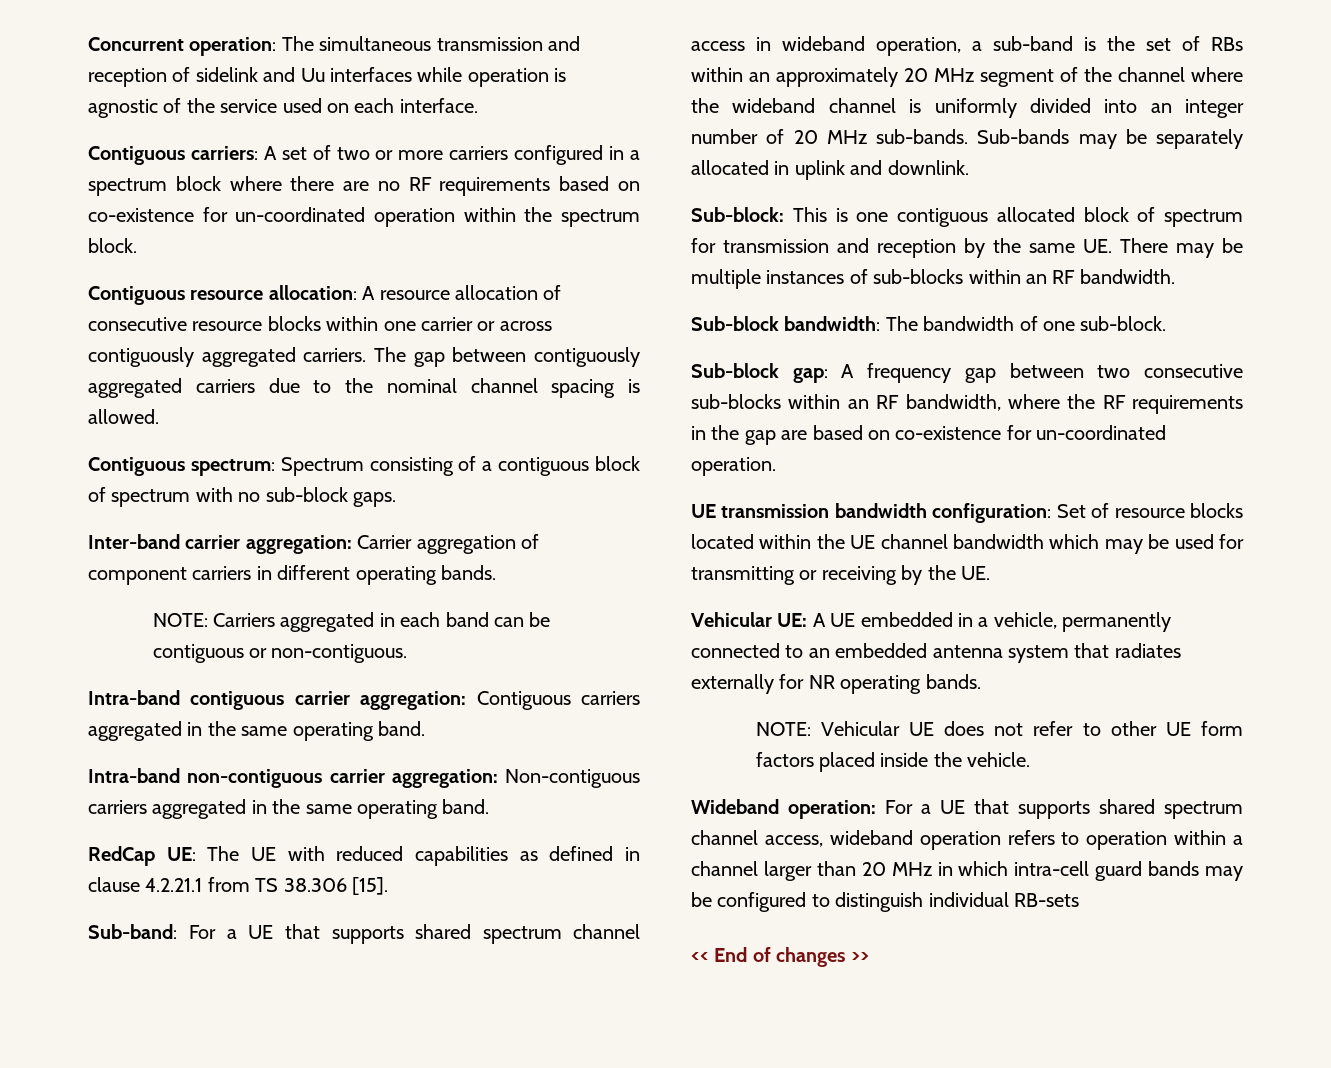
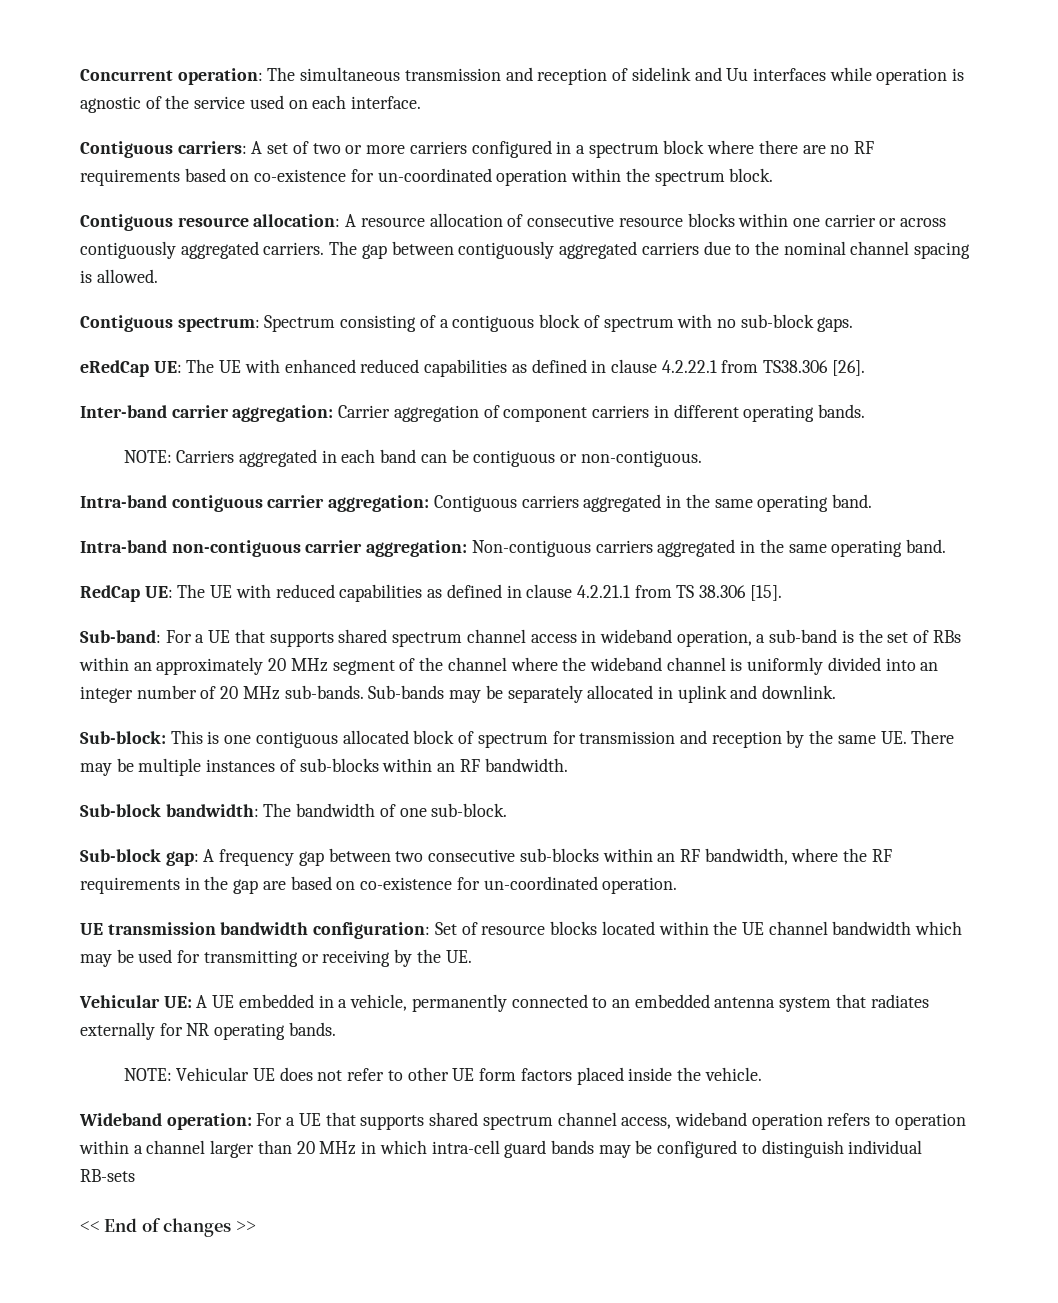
+ eRedCap UE: The UE with enhanced reduced capabilities as defined in clause 4.2.22.1 from TS38.306 [26].

